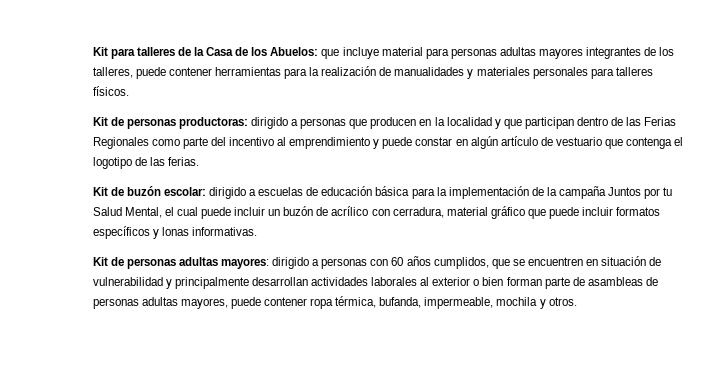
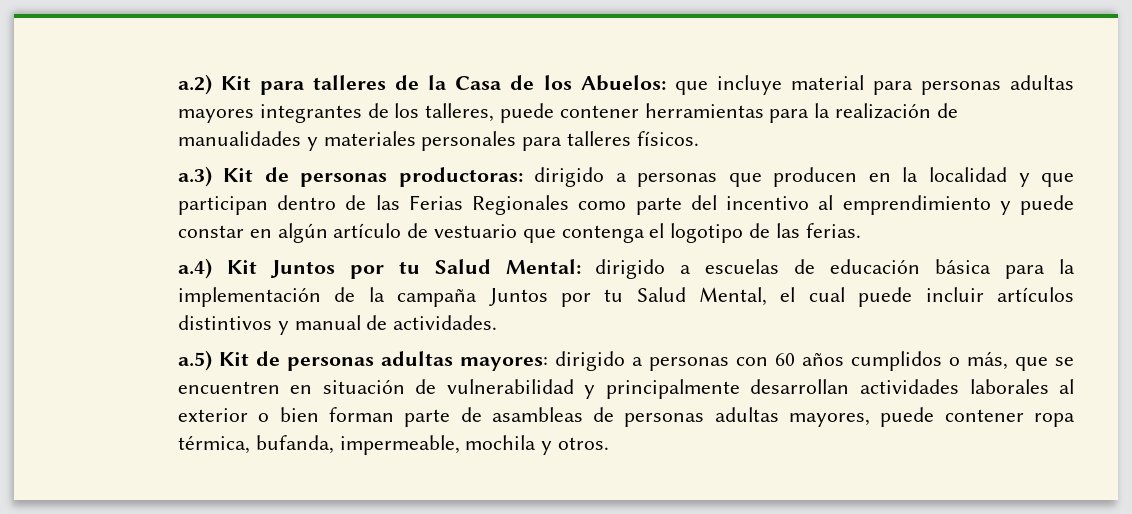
- Kit para talleres de la Casa de los Abuelos: que incluye material para personas adultas mayores integrantes de los talleres, puede contener herramientas para la realización de manualidades y materiales personales para talleres físicos.
+ a.2) Kit para talleres de la Casa de los Abuelos: que incluye material para personas adultas mayores integrantes de los talleres, puede contener herramientas para la realización de manualidades y materiales personales para talleres físicos.
- Kit de personas productoras: dirigido a personas que producen en la localidad y que participan dentro de las Ferias Regionales como parte del incentivo al emprendimiento y puede constar en algún artículo de vestuario que contenga el logotipo de las ferias.
+ a.3) Kit de personas productoras: dirigido a personas que producen en la localidad y que participan dentro de las Ferias Regionales como parte del incentivo al emprendimiento y puede constar en algún artículo de vestuario que contenga el logotipo de las ferias.
- Kit de buzón escolar:
+ a.4) Kit Juntos por tu Salud Mental:
- dirigido a escuelas de educación básica para la implementación de la campaña Juntos por tu Salud Mental, el cual puede incluir un buzón de acrílico con cerradura, material gráfico que puede incluir formatos específicos y lonas informativas.
- Kit de personas adultas mayores:
+ dirigido a escuelas de educación básica para la implementación de la campaña Juntos por tu Salud Mental, el cual puede incluir artículos distintivos y manual de actividades.
+ a.5) Kit de personas adultas mayores:
- dirigido a personas con 60 años cumplidos, que se encuentren en situación de vulnerabilidad y principalmente desarrollan actividades laborales al exterior o bien forman parte de asambleas de personas adultas mayores, puede contener ropa térmica, bufanda, impermeable, mochila y otros.
+ dirigido a personas con 60 años cumplidos o más, que se encuentren en situación de vulnerabilidad y principalmente desarrollan actividades laborales al exterior o bien forman parte de asambleas de personas adultas mayores, puede contener ropa térmica, bufanda, impermeable, mochila y otros.

